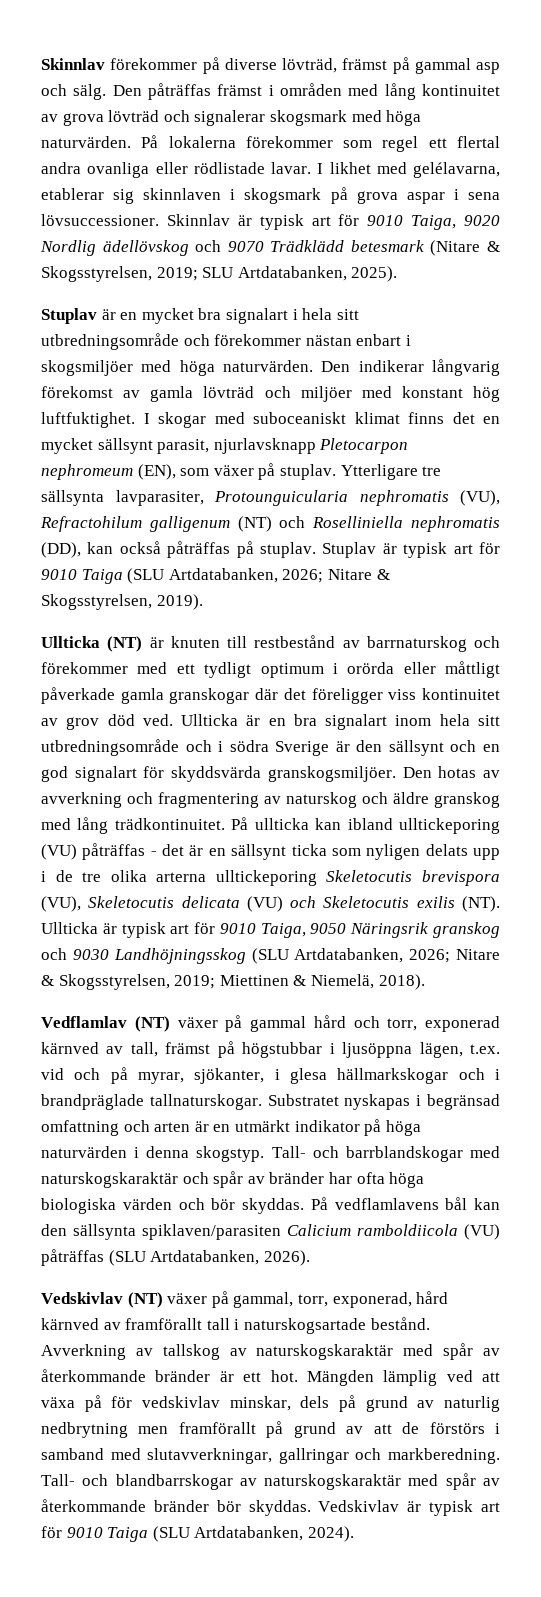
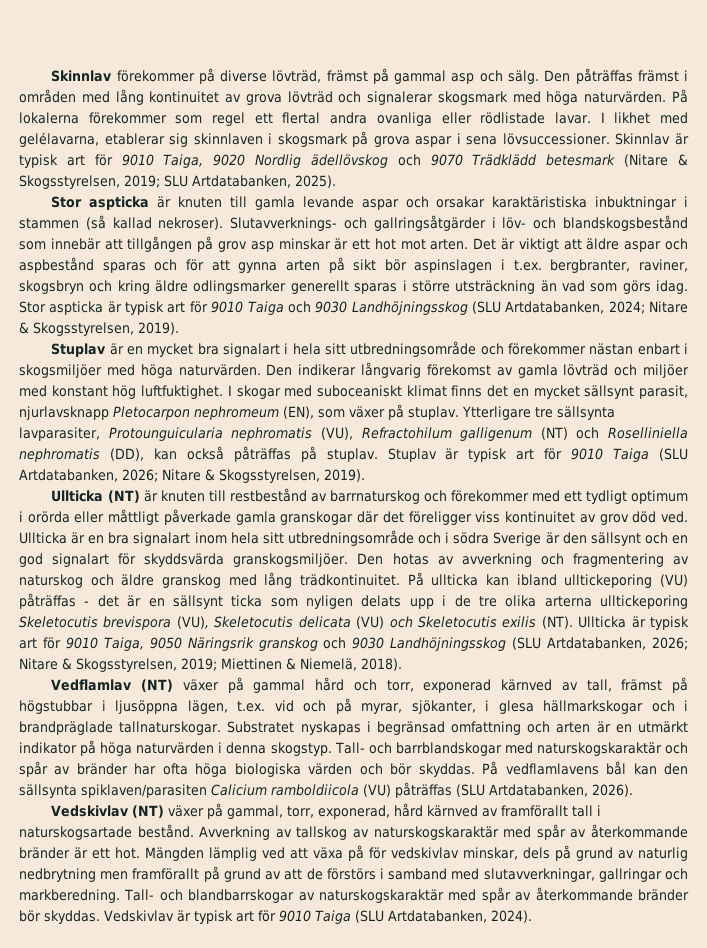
+ Stor aspticka är knuten till gamla levande aspar och orsakar karaktäristiska inbuktningar i stammen (så kallad nekroser). Slutavverknings- och gallringsåtgärder i löv- och blandskogsbestånd som innebär att tillgången på grov asp minskar är ett hot mot arten. Det är viktigt att äldre aspar och aspbestånd sparas och för att gynna arten på sikt bör aspinslagen i t.ex. bergbranter, raviner, skogsbryn och kring äldre odlingsmarker generellt sparas i större utsträckning än vad som görs idag. Stor aspticka är typisk art för 9010 Taiga och 9030 Landhöjningsskog (SLU Artdatabanken, 2024; Nitare & Skogsstyrelsen, 2019).

